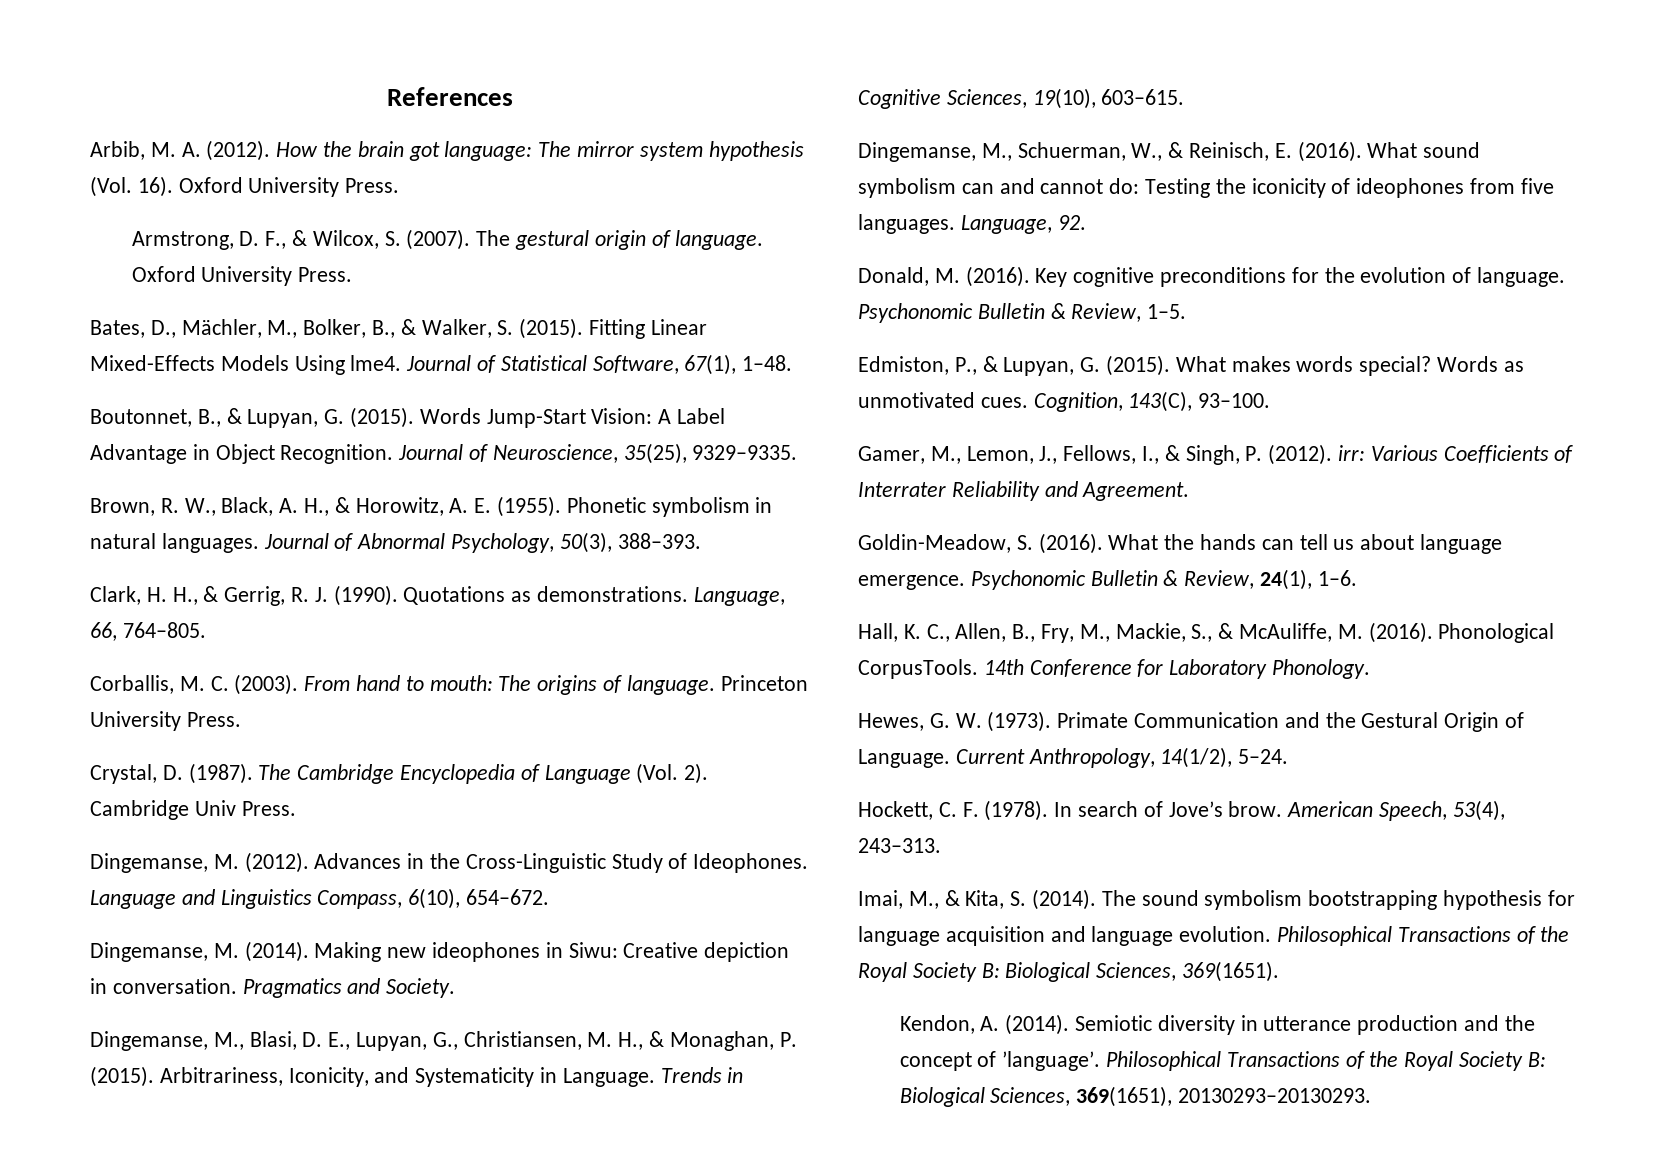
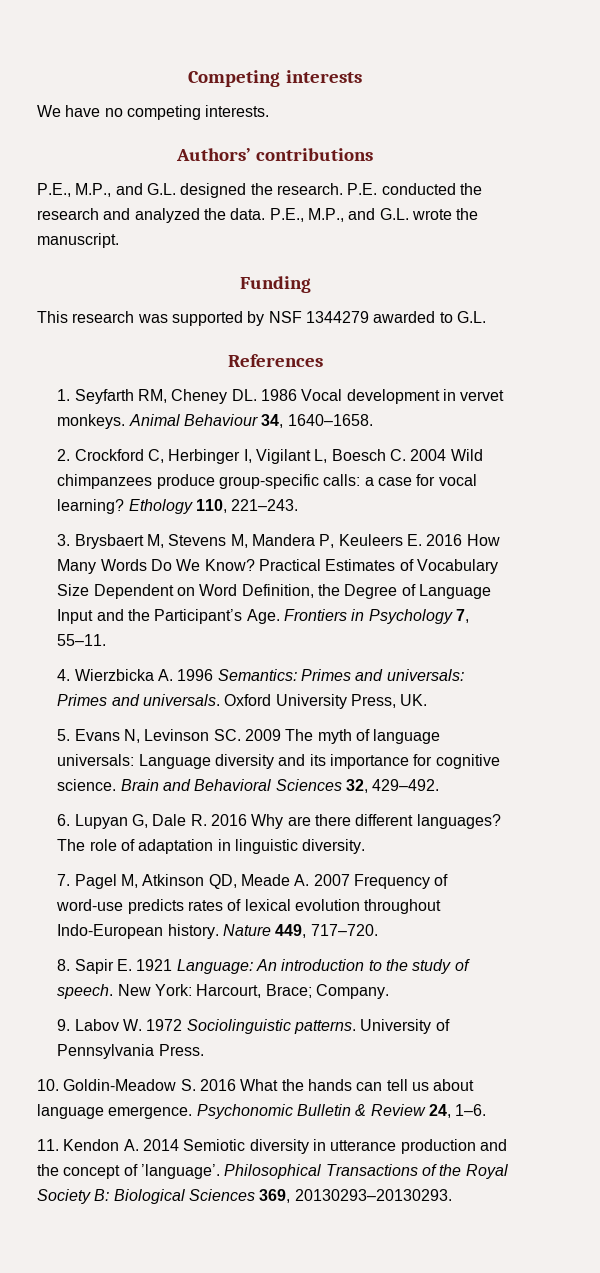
+ Competing interests
+ We have no competing interests.
+ Authors’ contributions
+ P.E., M.P., and G.L. designed the research. P.E. conducted the research and analyzed the data. P.E., M.P., and G.L. wrote the manuscript.
+ Funding
+ This research was supported by NSF 1344279 awarded to G.L.
  References
- Arbib, M. A. (2012). How the brain got language: The mirror system hypothesis (Vol. 16). Oxford University Press.
- Armstrong, D. F., & Wilcox, S. (2007). The gestural origin of language. Oxford University Press.
- Bates, D., Mächler, M., Bolker, B., & Walker, S. (2015). Fitting Linear Mixed-Effects Models Using lme4. Journal of Statistical Software, 67(1), 1–48.
- Boutonnet, B., & Lupyan, G. (2015). Words Jump-Start Vision: A Label Advantage in Object Recognition. Journal of Neuroscience, 35(25), 9329–9335.
- Brown, R. W., Black, A. H., & Horowitz, A. E. (1955). Phonetic symbolism in natural languages. Journal of Abnormal Psychology, 50(3), 388–393.
- Clark, H. H., & Gerrig, R. J. (1990). Quotations as demonstrations. Language, 66, 764–805.
- Corballis, M. C. (2003). From hand to mouth: The origins of language. Princeton University Press.
- Crystal, D. (1987). The Cambridge Encyclopedia of Language (Vol. 2). Cambridge Univ Press.
- Dingemanse, M. (2012). Advances in the Cross-Linguistic Study of Ideophones. Language and Linguistics Compass, 6(10), 654–672.
- Dingemanse, M. (2014). Making new ideophones in Siwu: Creative depiction in conversation. Pragmatics and Society.
- Dingemanse, M., Blasi, D. E., Lupyan, G., Christiansen, M. H., & Monaghan, P. (2015). Arbitrariness, Iconicity, and Systematicity in Language. Trends in Cognitive Sciences, 19(10), 603–615.
- Dingemanse, M., Schuerman, W., & Reinisch, E. (2016). What sound symbolism can and cannot do: Testing the iconicity of ideophones from five languages. Language, 92.
- Donald, M. (2016). Key cognitive preconditions for the evolution of language. Psychonomic Bulletin & Review, 1–5.
- Edmiston, P., & Lupyan, G. (2015). What makes words special? Words as unmotivated cues. Cognition, 143(C), 93–100.
- Gamer, M., Lemon, J., Fellows, I., & Singh, P. (2012). irr: Various Coefficients of Interrater Reliability and Agreement.
- Goldin-Meadow, S. (2016). What the hands can tell us about language emergence.
+ 1. Seyfarth RM, Cheney DL. 1986 Vocal development in vervet monkeys. Animal Behaviour 34, 1640–1658.
+ 2. Crockford C, Herbinger I, Vigilant L, Boesch C. 2004 Wild chimpanzees produce group-specific calls: a case for vocal learning? Ethology 110, 221–243.
+ 3. Brysbaert M, Stevens M, Mandera P, Keuleers E. 2016 How Many Words Do We Know? Practical Estimates of Vocabulary Size Dependent on Word Definition, the Degree of Language Input and the Participant’s Age. Frontiers in Psychology 7, 55–11.
+ 4. Wierzbicka A. 1996 Semantics: Primes and universals: Primes and universals. Oxford University Press, UK.
+ 5. Evans N, Levinson SC. 2009 The myth of language universals: Language diversity and its importance for cognitive science. Brain and Behavioral Sciences 32, 429–492.
+ 6. Lupyan G, Dale R. 2016 Why are there different languages? The role of adaptation in linguistic diversity.
+ 7. Pagel M, Atkinson QD, Meade A. 2007 Frequency of word-use predicts rates of lexical evolution throughout Indo-European history. Nature 449, 717–720.
+ 8. Sapir E. 1921 Language: An introduction to the study of speech. New York: Harcourt, Brace; Company.
+ 9. Labov W. 1972 Sociolinguistic patterns. University of Pennsylvania Press.
+ 10. Goldin-Meadow S. 2016 What the hands can tell us about language emergence.
- Psychonomic Bulletin & Review, 24(1), 1–6.
+ Psychonomic Bulletin & Review 24, 1–6.
- Hall, K. C., Allen, B., Fry, M., Mackie, S., & McAuliffe, M. (2016). Phonological CorpusTools. 14th Conference for Laboratory Phonology.
- Hewes, G. W. (1973). Primate Communication and the Gestural Origin of Language. Current Anthropology, 14(1/2), 5–24.
- Hockett, C. F. (1978). In search of Jove’s brow. American Speech, 53(4), 243–313.
- Imai, M., & Kita, S. (2014). The sound symbolism bootstrapping hypothesis for language acquisition and language evolution. Philosophical Transactions of the Royal Society B: Biological Sciences, 369(1651).
- Kendon, A. (2014). Semiotic diversity in utterance production and the concept of ’language’.
+ 11. Kendon A. 2014 Semiotic diversity in utterance production and the concept of ’language’.
- Philosophical Transactions of the Royal Society B: Biological Sciences, 369(1651), 20130293–20130293.
+ Philosophical Transactions of the Royal Society B: Biological Sciences 369, 20130293–20130293.

